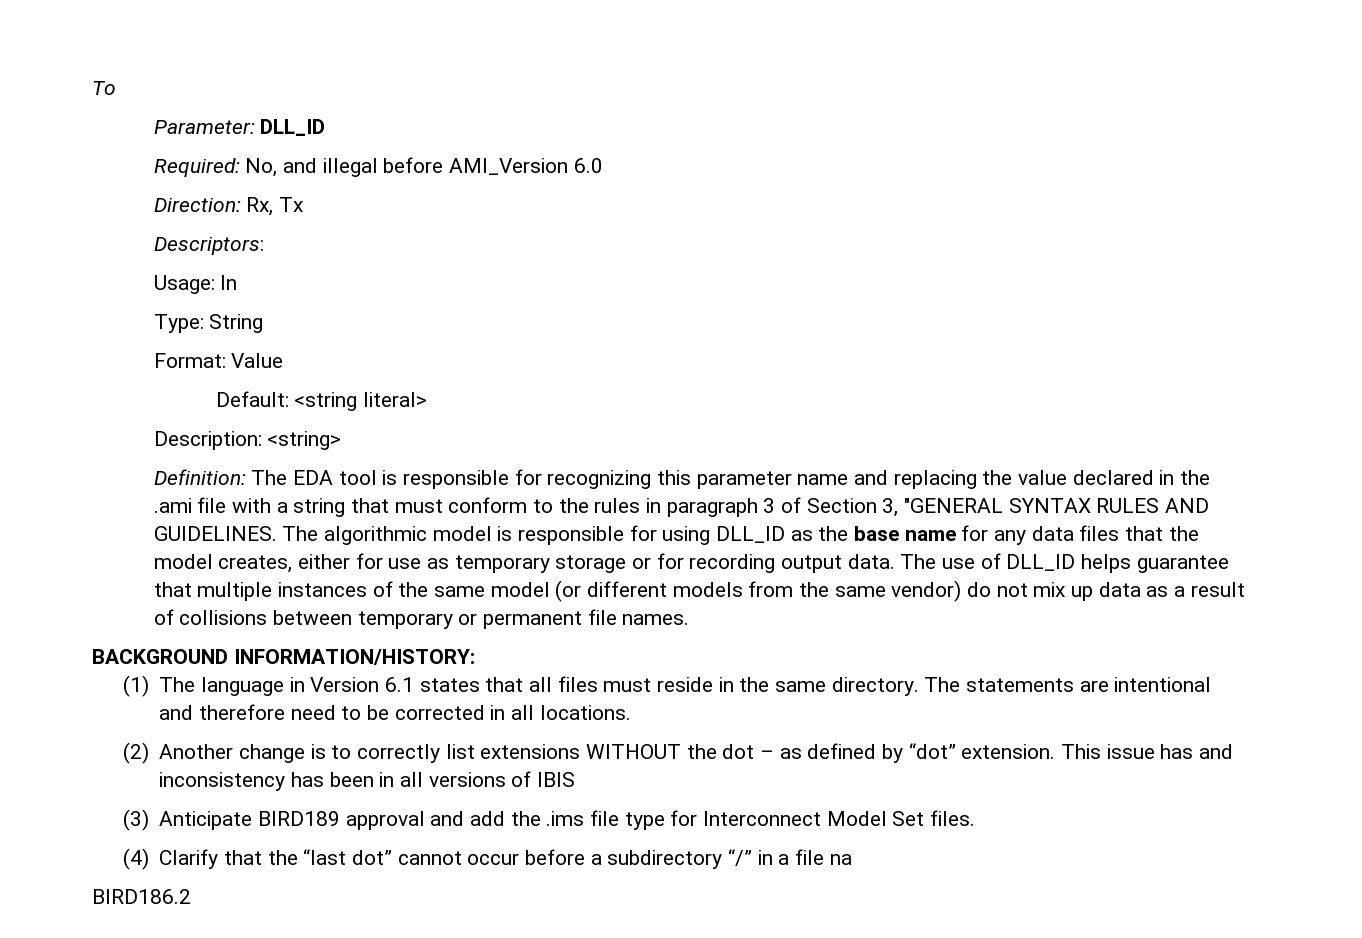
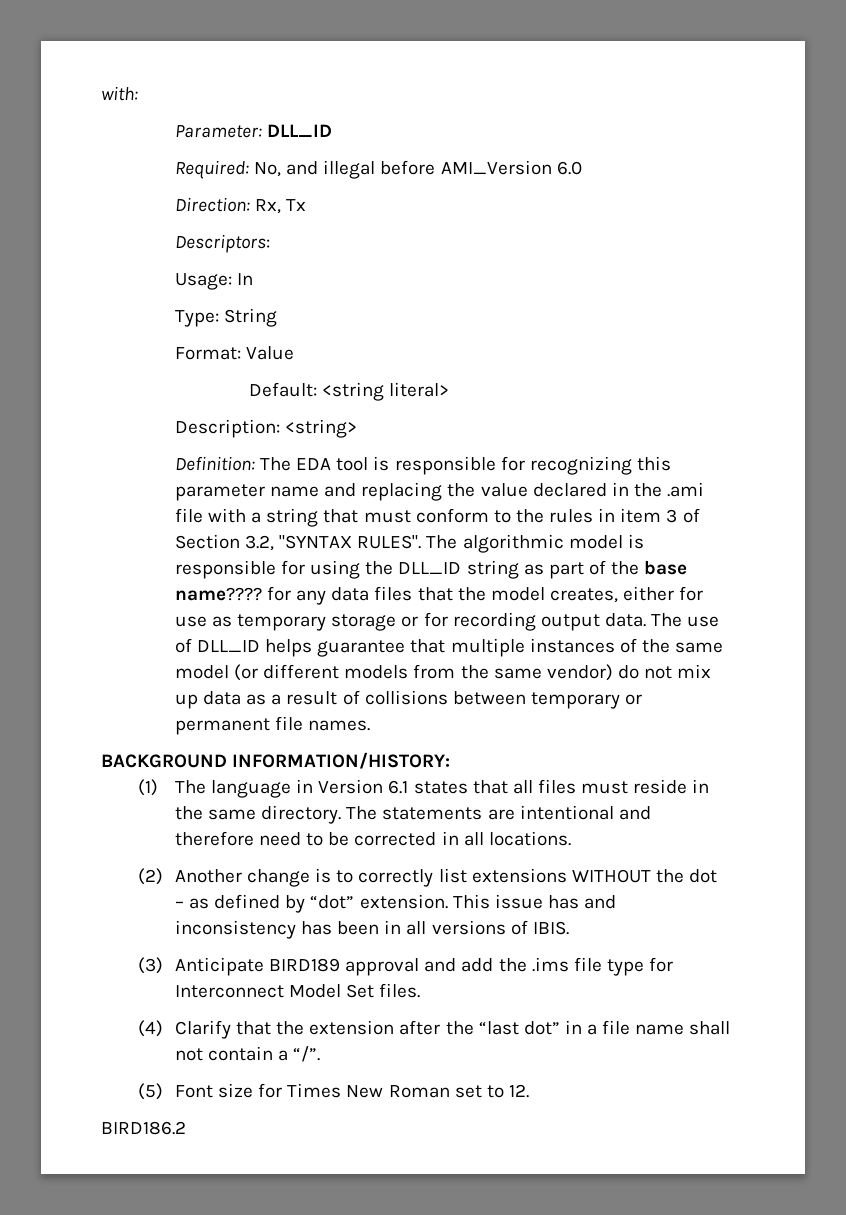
- To
+ with:
- Definition: The EDA tool is responsible for recognizing this parameter name and replacing the value declared in the .ami file with a string that must conform to the rules in paragraph 3 of Section 3, "GENERAL SYNTAX RULES AND GUIDELINES.
+ Definition: The EDA tool is responsible for recognizing this parameter name and replacing the value declared in the .ami file with a string that must conform to the rules in item 3 of Section 3.2, "SYNTAX RULES".
- The algorithmic model is responsible for using DLL_ID as the base name for any data files that the model creates, either for use as temporary storage or for recording output data.
+ The algorithmic model is responsible for using the DLL_ID string as part of the base name???? for any data files that the model creates, either for use as temporary storage or for recording output data.
- This issue has and inconsistency has been in all versions of IBIS
+ This issue has and inconsistency has been in all versions of IBIS.
- (4) Clarify that the “last dot” cannot occur before a subdirectory “/” in a file na
+ (4) Clarify that the extension after the “last dot” in a file name shall not contain a “/”.
+ (5) Font size for Times New Roman set to 12.

